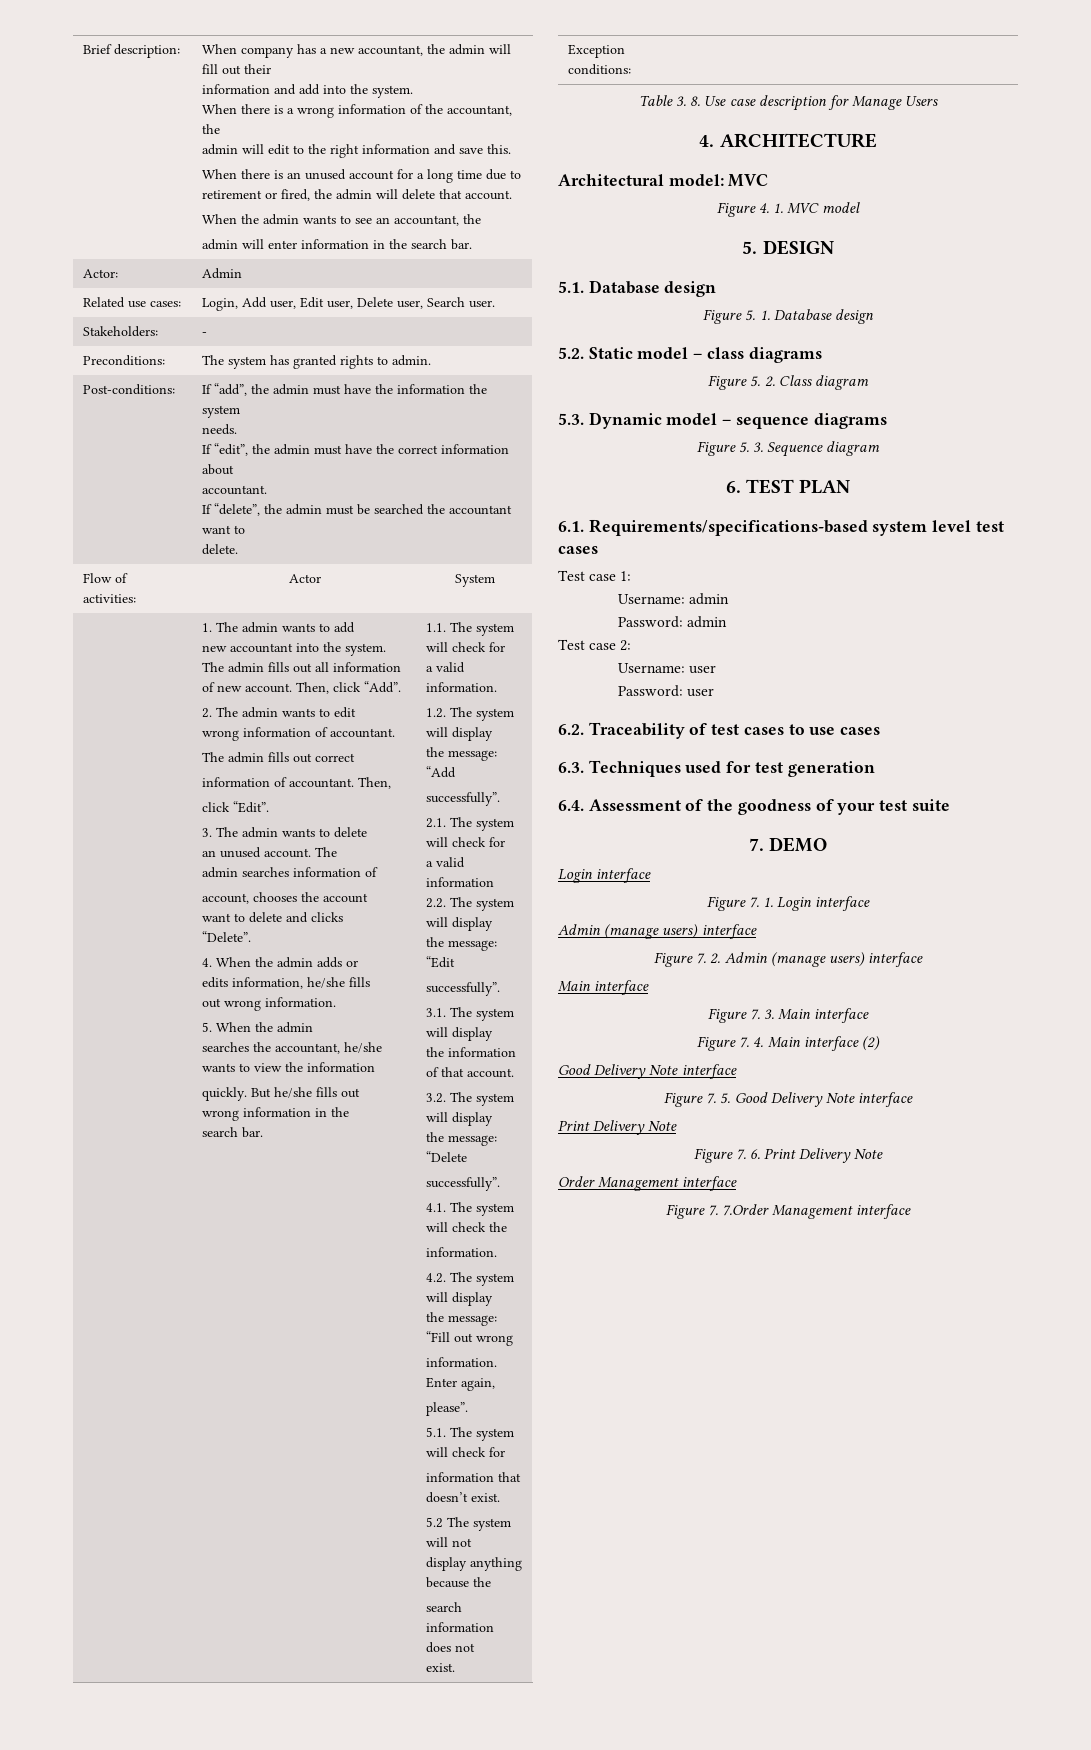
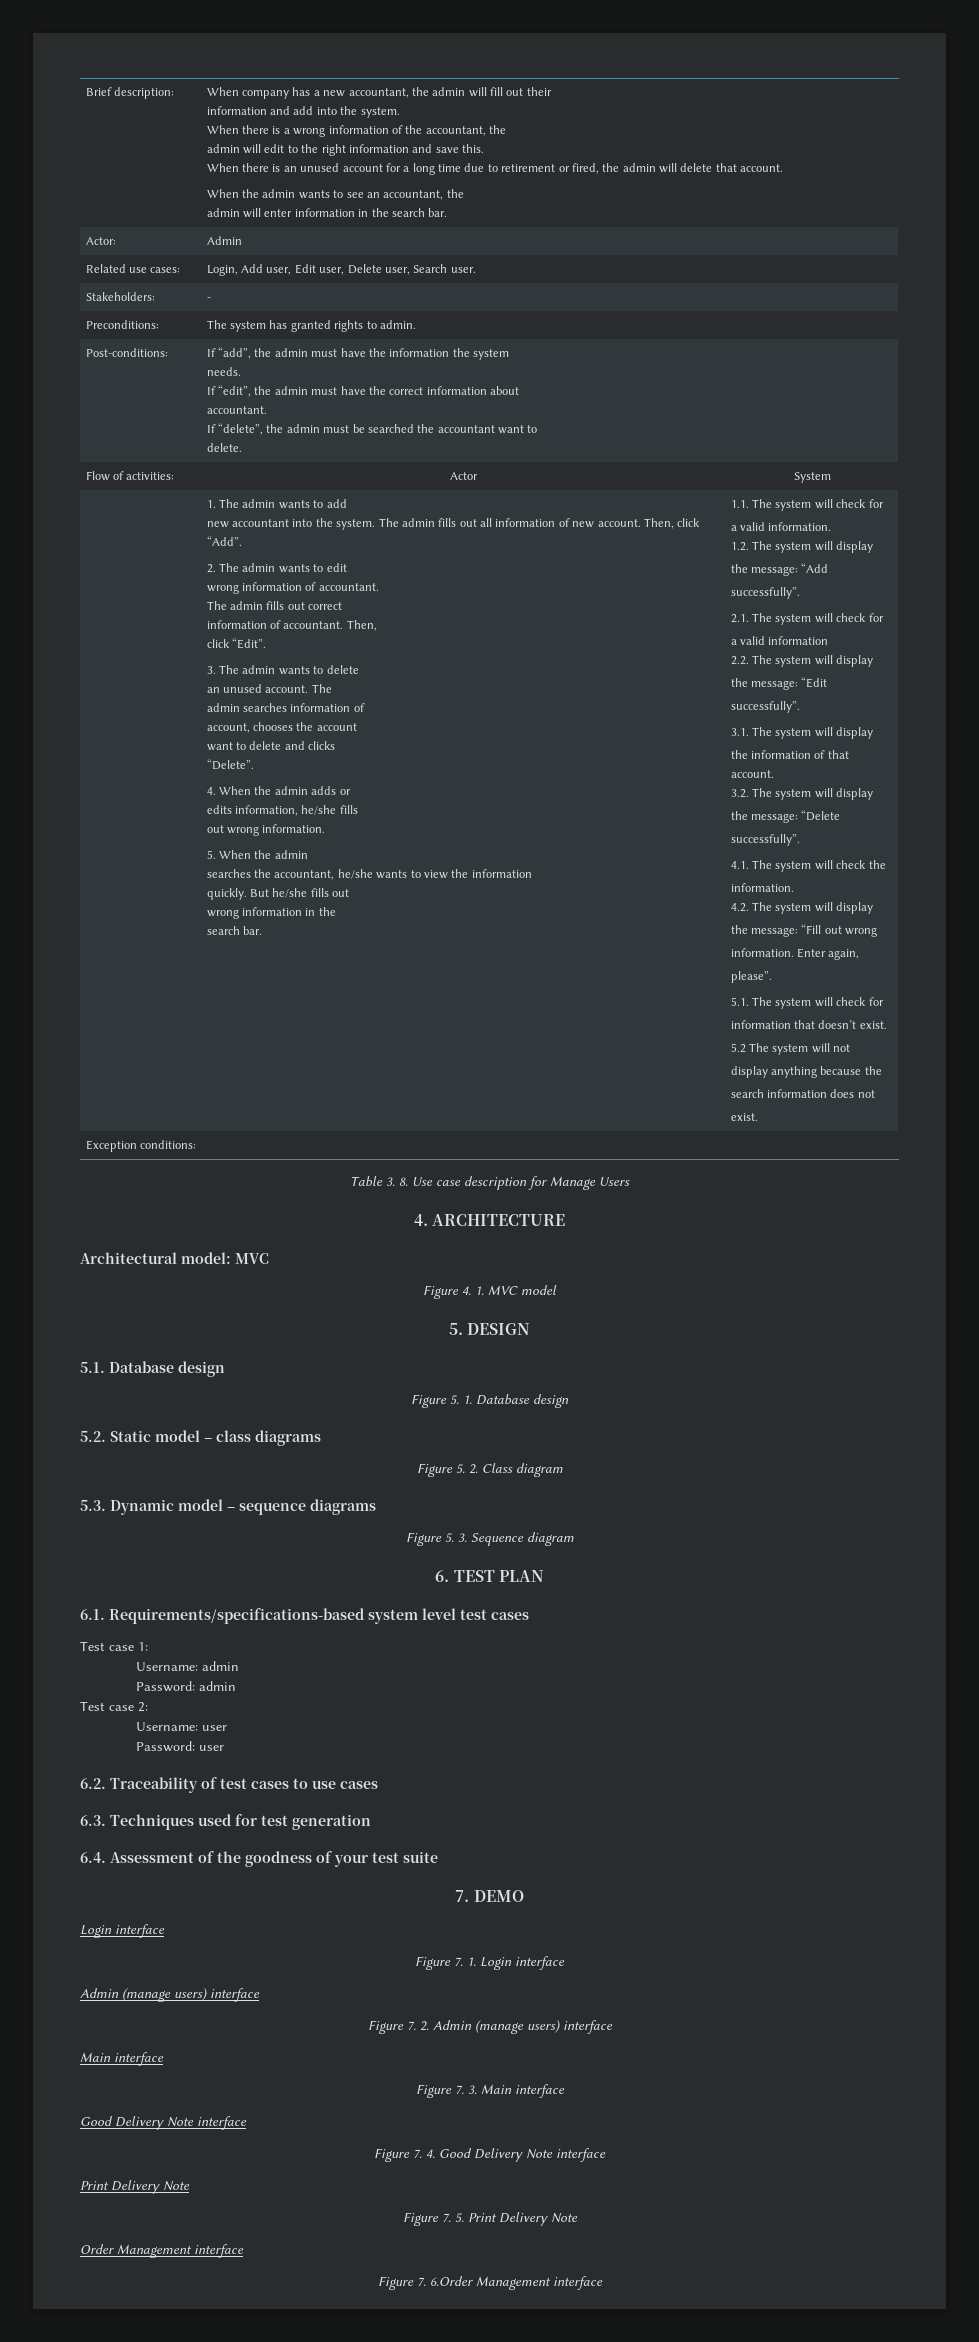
- Figure 7. 4. Main interface (2)
- Figure 7. 5. Good Delivery Note interface
+ Figure 7. 4. Good Delivery Note interface
- Figure 7. 6. Print Delivery Note
+ Figure 7. 5. Print Delivery Note
- Figure 7. 7.Order Management interface
+ Figure 7. 6.Order Management interface

